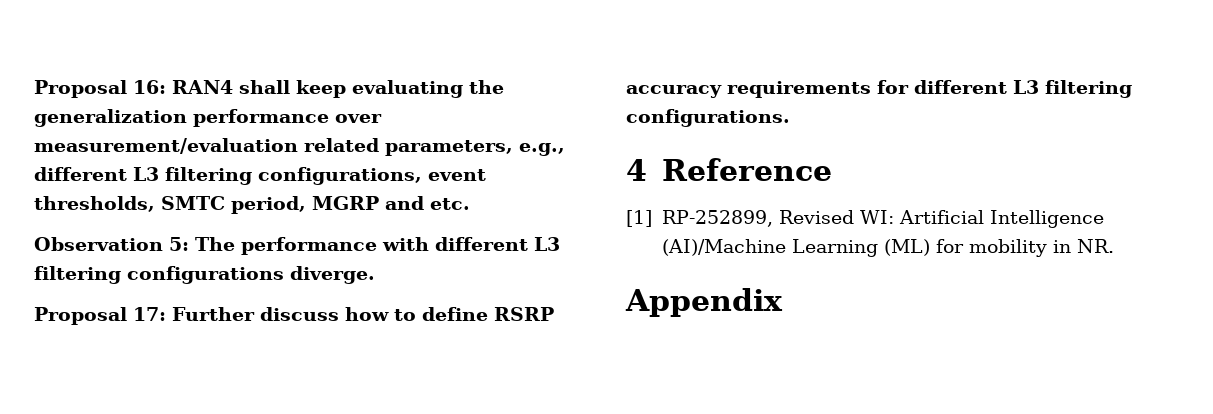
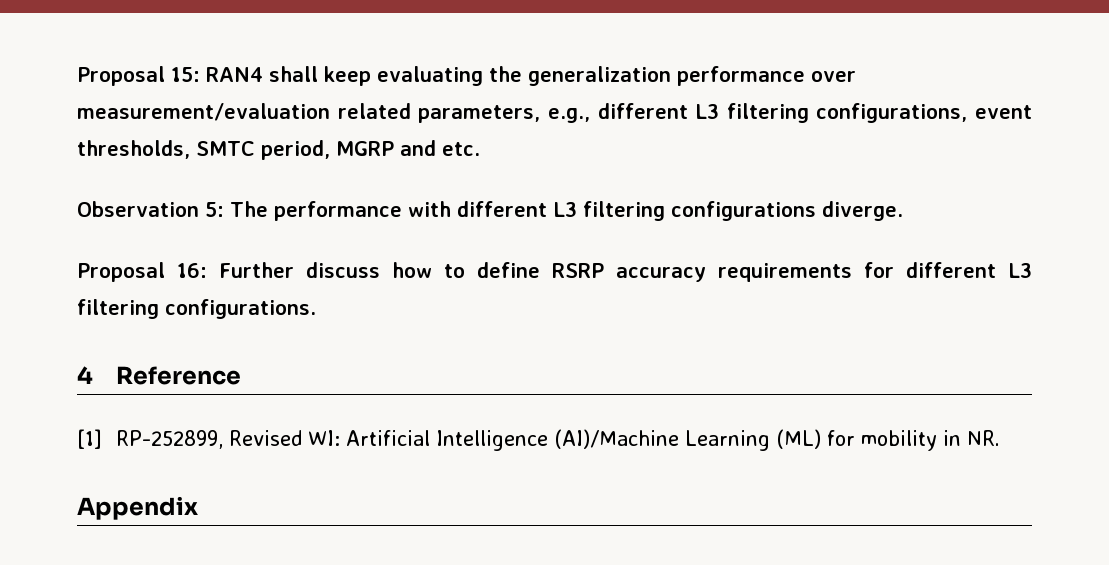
- Proposal 16: RAN4 shall keep evaluating the generalization performance over measurement/evaluation related parameters, e.g., different L3 filtering configurations, event thresholds, SMTC period, MGRP and etc.
+ Proposal 15: RAN4 shall keep evaluating the generalization performance over measurement/evaluation related parameters, e.g., different L3 filtering configurations, event thresholds, SMTC period, MGRP and etc.
- Proposal 17: Further discuss how to define RSRP accuracy requirements for different L3 filtering configurations.
+ Proposal 16: Further discuss how to define RSRP accuracy requirements for different L3 filtering configurations.

